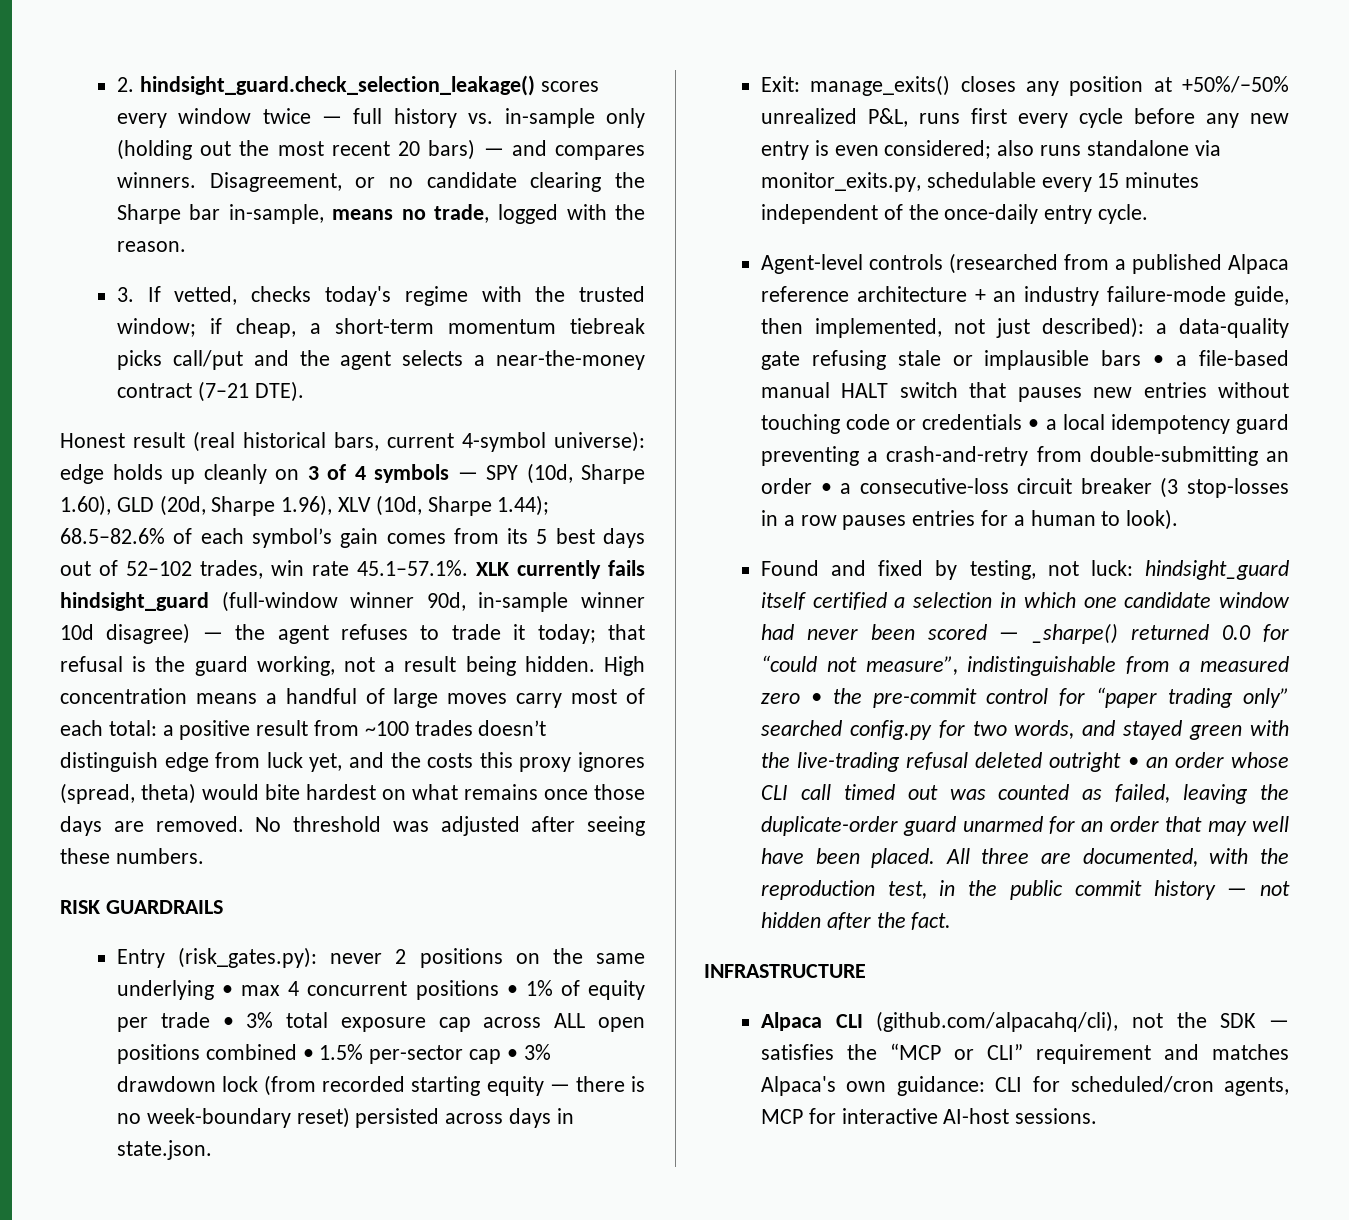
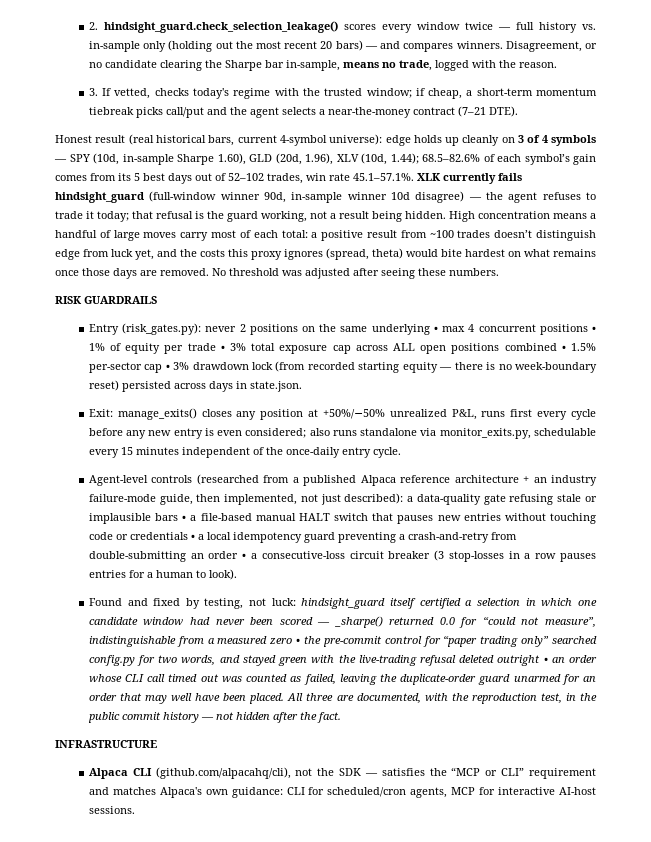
- edge holds up cleanly on 3 of 4 symbols — SPY (10d, Sharpe 1.60), GLD (20d, Sharpe 1.96), XLV (10d, Sharpe 1.44);
+ edge holds up cleanly on 3 of 4 symbols — SPY (10d, in-sample Sharpe 1.60), GLD (20d, 1.96), XLV (10d, 1.44);

